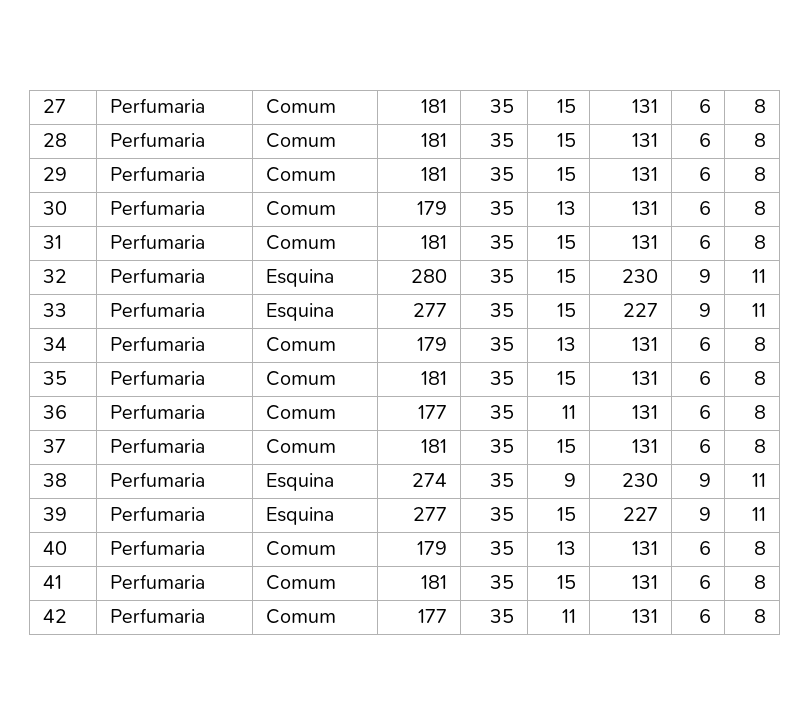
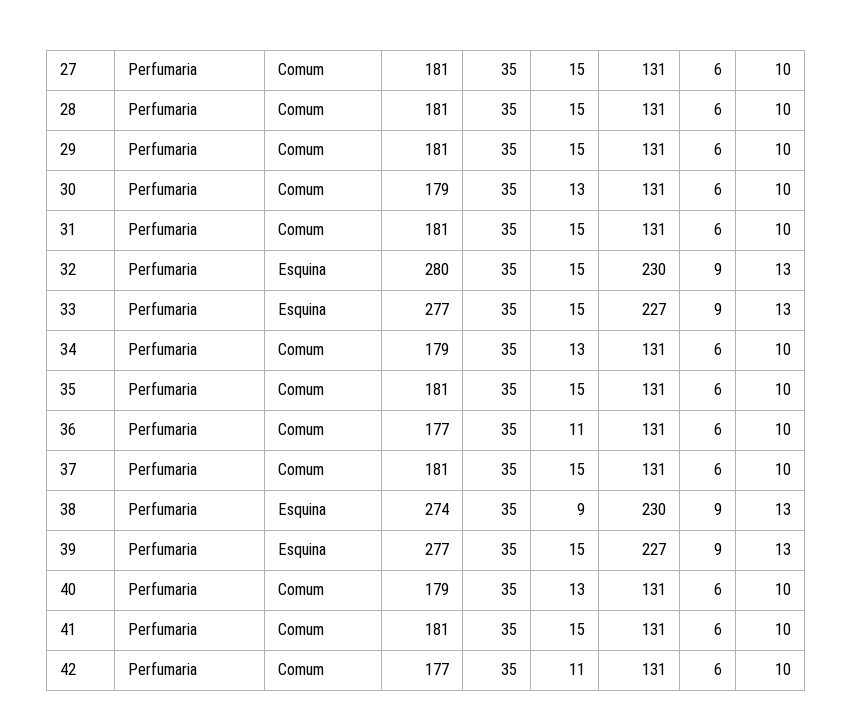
- 27 | Perfumaria | Comum | 181 | 35 | 15 | 131 | 6 | 8
+ 27 | Perfumaria | Comum | 181 | 35 | 15 | 131 | 6 | 10
- 28 | Perfumaria | Comum | 181 | 35 | 15 | 131 | 6 | 8
+ 28 | Perfumaria | Comum | 181 | 35 | 15 | 131 | 6 | 10
- 29 | Perfumaria | Comum | 181 | 35 | 15 | 131 | 6 | 8
+ 29 | Perfumaria | Comum | 181 | 35 | 15 | 131 | 6 | 10
- 30 | Perfumaria | Comum | 179 | 35 | 13 | 131 | 6 | 8
+ 30 | Perfumaria | Comum | 179 | 35 | 13 | 131 | 6 | 10
- 31 | Perfumaria | Comum | 181 | 35 | 15 | 131 | 6 | 8
+ 31 | Perfumaria | Comum | 181 | 35 | 15 | 131 | 6 | 10
- 32 | Perfumaria | Esquina | 280 | 35 | 15 | 230 | 9 | 11
+ 32 | Perfumaria | Esquina | 280 | 35 | 15 | 230 | 9 | 13
- 33 | Perfumaria | Esquina | 277 | 35 | 15 | 227 | 9 | 11
+ 33 | Perfumaria | Esquina | 277 | 35 | 15 | 227 | 9 | 13
- 34 | Perfumaria | Comum | 179 | 35 | 13 | 131 | 6 | 8
+ 34 | Perfumaria | Comum | 179 | 35 | 13 | 131 | 6 | 10
- 35 | Perfumaria | Comum | 181 | 35 | 15 | 131 | 6 | 8
+ 35 | Perfumaria | Comum | 181 | 35 | 15 | 131 | 6 | 10
- 36 | Perfumaria | Comum | 177 | 35 | 11 | 131 | 6 | 8
+ 36 | Perfumaria | Comum | 177 | 35 | 11 | 131 | 6 | 10
- 37 | Perfumaria | Comum | 181 | 35 | 15 | 131 | 6 | 8
+ 37 | Perfumaria | Comum | 181 | 35 | 15 | 131 | 6 | 10
- 38 | Perfumaria | Esquina | 274 | 35 | 9 | 230 | 9 | 11
+ 38 | Perfumaria | Esquina | 274 | 35 | 9 | 230 | 9 | 13
- 39 | Perfumaria | Esquina | 277 | 35 | 15 | 227 | 9 | 11
+ 39 | Perfumaria | Esquina | 277 | 35 | 15 | 227 | 9 | 13
- 40 | Perfumaria | Comum | 179 | 35 | 13 | 131 | 6 | 8
+ 40 | Perfumaria | Comum | 179 | 35 | 13 | 131 | 6 | 10
- 41 | Perfumaria | Comum | 181 | 35 | 15 | 131 | 6 | 8
+ 41 | Perfumaria | Comum | 181 | 35 | 15 | 131 | 6 | 10
- 42 | Perfumaria | Comum | 177 | 35 | 11 | 131 | 6 | 8
+ 42 | Perfumaria | Comum | 177 | 35 | 11 | 131 | 6 | 10

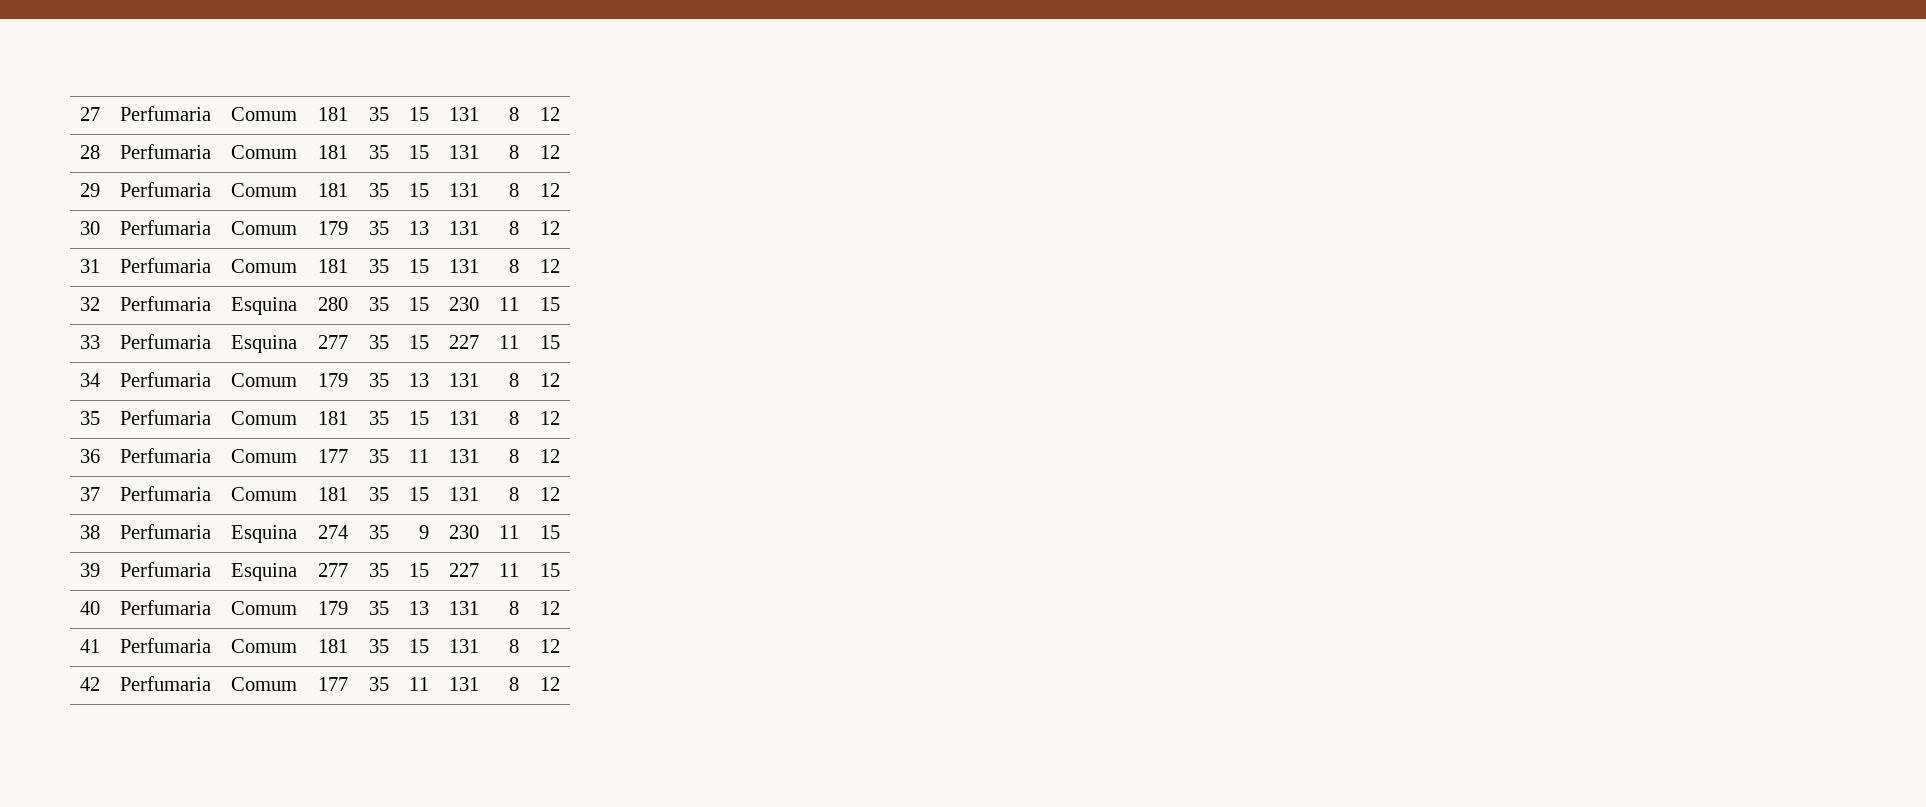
- 27 | Perfumaria | Comum | 181 | 35 | 15 | 131 | 6 | 10
+ 27 | Perfumaria | Comum | 181 | 35 | 15 | 131 | 8 | 12
- 28 | Perfumaria | Comum | 181 | 35 | 15 | 131 | 6 | 10
+ 28 | Perfumaria | Comum | 181 | 35 | 15 | 131 | 8 | 12
- 29 | Perfumaria | Comum | 181 | 35 | 15 | 131 | 6 | 10
+ 29 | Perfumaria | Comum | 181 | 35 | 15 | 131 | 8 | 12
- 30 | Perfumaria | Comum | 179 | 35 | 13 | 131 | 6 | 10
+ 30 | Perfumaria | Comum | 179 | 35 | 13 | 131 | 8 | 12
- 31 | Perfumaria | Comum | 181 | 35 | 15 | 131 | 6 | 10
+ 31 | Perfumaria | Comum | 181 | 35 | 15 | 131 | 8 | 12
- 32 | Perfumaria | Esquina | 280 | 35 | 15 | 230 | 9 | 13
+ 32 | Perfumaria | Esquina | 280 | 35 | 15 | 230 | 11 | 15
- 33 | Perfumaria | Esquina | 277 | 35 | 15 | 227 | 9 | 13
+ 33 | Perfumaria | Esquina | 277 | 35 | 15 | 227 | 11 | 15
- 34 | Perfumaria | Comum | 179 | 35 | 13 | 131 | 6 | 10
+ 34 | Perfumaria | Comum | 179 | 35 | 13 | 131 | 8 | 12
- 35 | Perfumaria | Comum | 181 | 35 | 15 | 131 | 6 | 10
+ 35 | Perfumaria | Comum | 181 | 35 | 15 | 131 | 8 | 12
- 36 | Perfumaria | Comum | 177 | 35 | 11 | 131 | 6 | 10
+ 36 | Perfumaria | Comum | 177 | 35 | 11 | 131 | 8 | 12
- 37 | Perfumaria | Comum | 181 | 35 | 15 | 131 | 6 | 10
+ 37 | Perfumaria | Comum | 181 | 35 | 15 | 131 | 8 | 12
- 38 | Perfumaria | Esquina | 274 | 35 | 9 | 230 | 9 | 13
+ 38 | Perfumaria | Esquina | 274 | 35 | 9 | 230 | 11 | 15
- 39 | Perfumaria | Esquina | 277 | 35 | 15 | 227 | 9 | 13
+ 39 | Perfumaria | Esquina | 277 | 35 | 15 | 227 | 11 | 15
- 40 | Perfumaria | Comum | 179 | 35 | 13 | 131 | 6 | 10
+ 40 | Perfumaria | Comum | 179 | 35 | 13 | 131 | 8 | 12
- 41 | Perfumaria | Comum | 181 | 35 | 15 | 131 | 6 | 10
+ 41 | Perfumaria | Comum | 181 | 35 | 15 | 131 | 8 | 12
- 42 | Perfumaria | Comum | 177 | 35 | 11 | 131 | 6 | 10
+ 42 | Perfumaria | Comum | 177 | 35 | 11 | 131 | 8 | 12

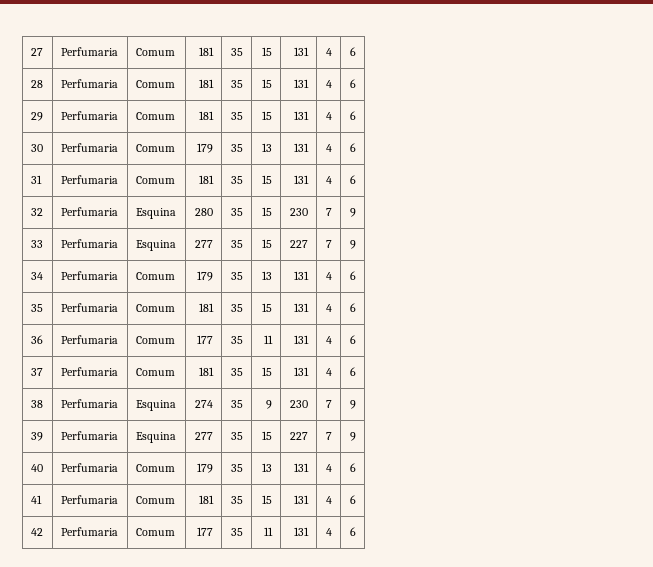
- 27 | Perfumaria | Comum | 181 | 35 | 15 | 131 | 8 | 12
+ 27 | Perfumaria | Comum | 181 | 35 | 15 | 131 | 4 | 6
- 28 | Perfumaria | Comum | 181 | 35 | 15 | 131 | 8 | 12
+ 28 | Perfumaria | Comum | 181 | 35 | 15 | 131 | 4 | 6
- 29 | Perfumaria | Comum | 181 | 35 | 15 | 131 | 8 | 12
+ 29 | Perfumaria | Comum | 181 | 35 | 15 | 131 | 4 | 6
- 30 | Perfumaria | Comum | 179 | 35 | 13 | 131 | 8 | 12
+ 30 | Perfumaria | Comum | 179 | 35 | 13 | 131 | 4 | 6
- 31 | Perfumaria | Comum | 181 | 35 | 15 | 131 | 8 | 12
+ 31 | Perfumaria | Comum | 181 | 35 | 15 | 131 | 4 | 6
- 32 | Perfumaria | Esquina | 280 | 35 | 15 | 230 | 11 | 15
+ 32 | Perfumaria | Esquina | 280 | 35 | 15 | 230 | 7 | 9
- 33 | Perfumaria | Esquina | 277 | 35 | 15 | 227 | 11 | 15
+ 33 | Perfumaria | Esquina | 277 | 35 | 15 | 227 | 7 | 9
- 34 | Perfumaria | Comum | 179 | 35 | 13 | 131 | 8 | 12
+ 34 | Perfumaria | Comum | 179 | 35 | 13 | 131 | 4 | 6
- 35 | Perfumaria | Comum | 181 | 35 | 15 | 131 | 8 | 12
+ 35 | Perfumaria | Comum | 181 | 35 | 15 | 131 | 4 | 6
- 36 | Perfumaria | Comum | 177 | 35 | 11 | 131 | 8 | 12
+ 36 | Perfumaria | Comum | 177 | 35 | 11 | 131 | 4 | 6
- 37 | Perfumaria | Comum | 181 | 35 | 15 | 131 | 8 | 12
+ 37 | Perfumaria | Comum | 181 | 35 | 15 | 131 | 4 | 6
- 38 | Perfumaria | Esquina | 274 | 35 | 9 | 230 | 11 | 15
+ 38 | Perfumaria | Esquina | 274 | 35 | 9 | 230 | 7 | 9
- 39 | Perfumaria | Esquina | 277 | 35 | 15 | 227 | 11 | 15
+ 39 | Perfumaria | Esquina | 277 | 35 | 15 | 227 | 7 | 9
- 40 | Perfumaria | Comum | 179 | 35 | 13 | 131 | 8 | 12
+ 40 | Perfumaria | Comum | 179 | 35 | 13 | 131 | 4 | 6
- 41 | Perfumaria | Comum | 181 | 35 | 15 | 131 | 8 | 12
+ 41 | Perfumaria | Comum | 181 | 35 | 15 | 131 | 4 | 6
- 42 | Perfumaria | Comum | 177 | 35 | 11 | 131 | 8 | 12
+ 42 | Perfumaria | Comum | 177 | 35 | 11 | 131 | 4 | 6

